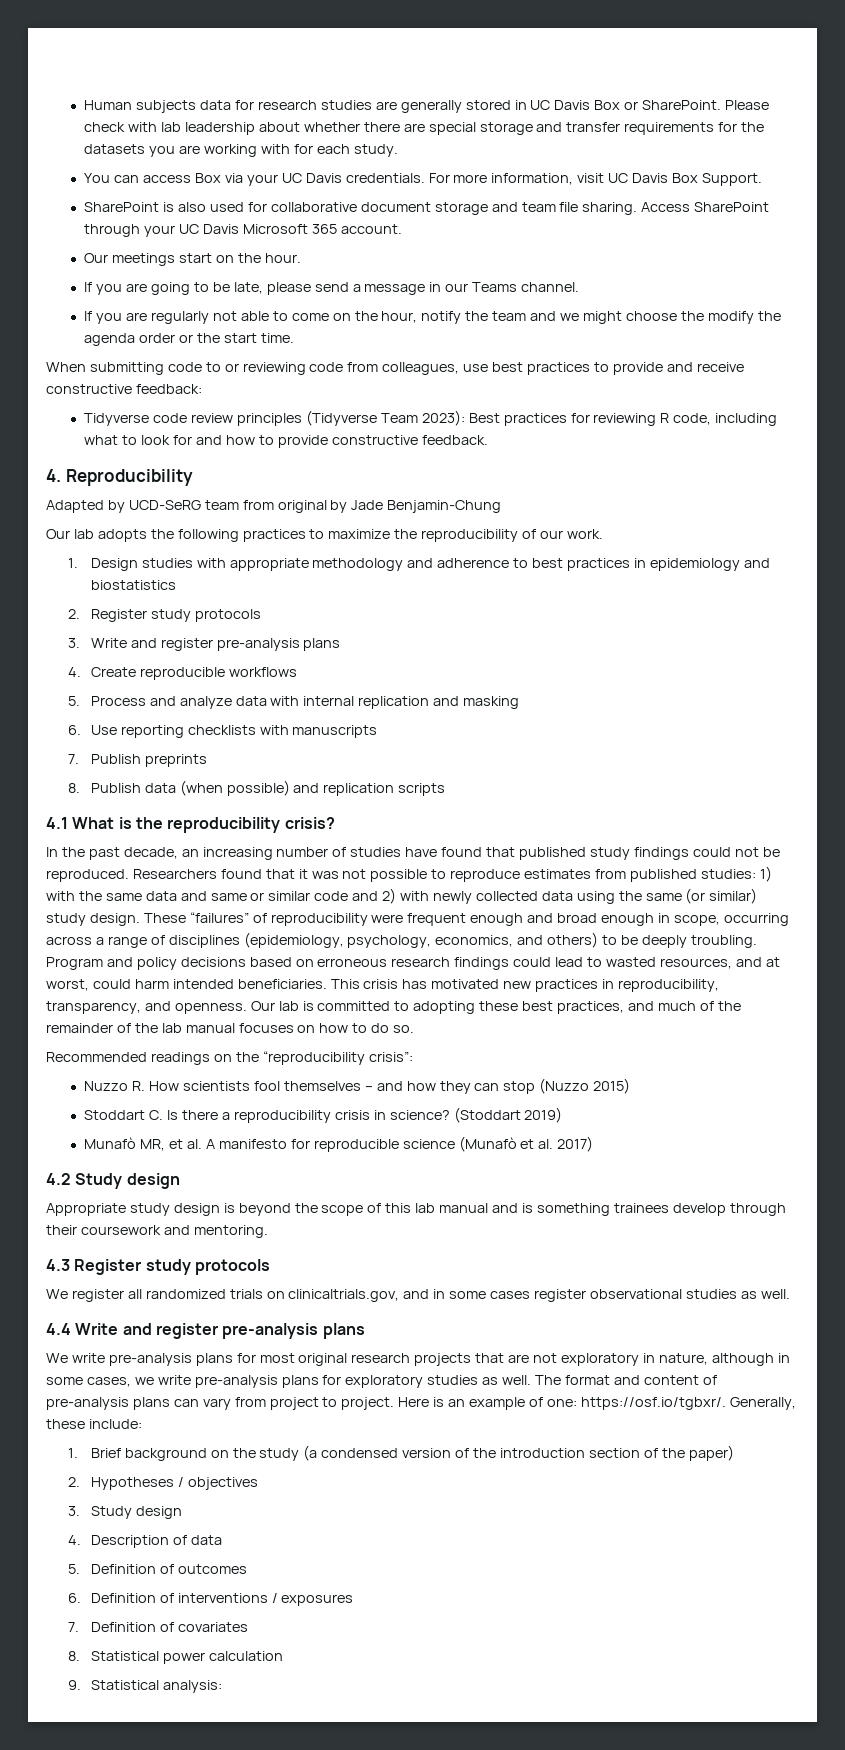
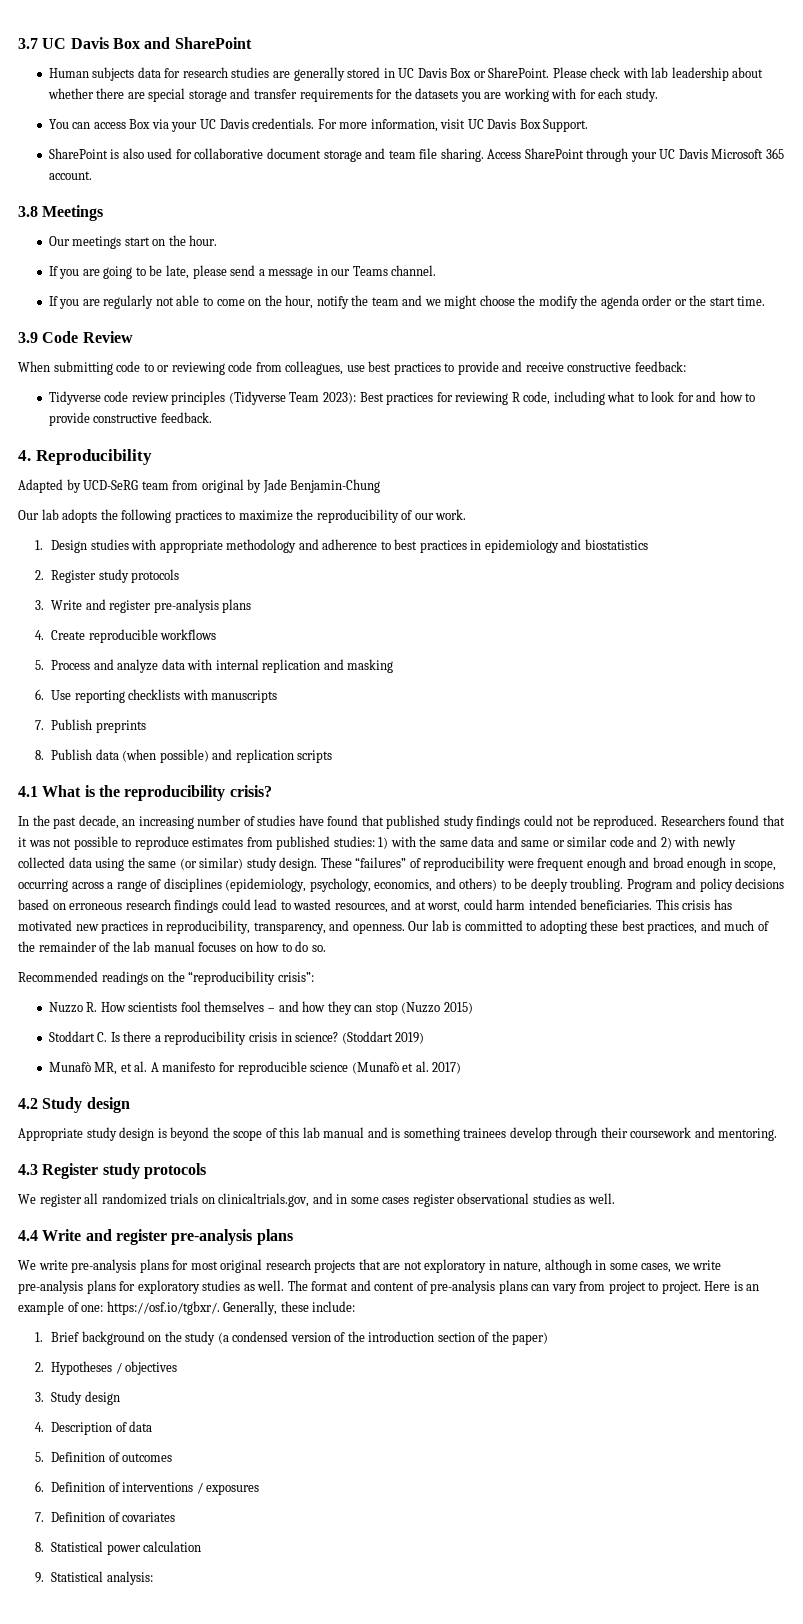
+ 3.7 UC Davis Box and SharePoint
+ 3.8 Meetings
+ 3.9 Code Review

